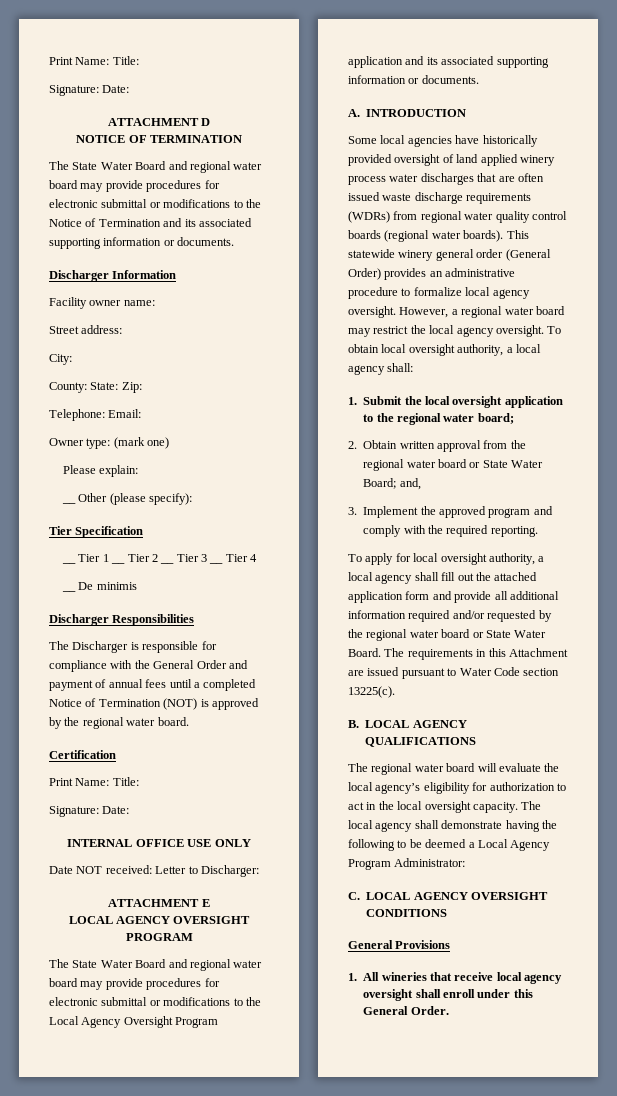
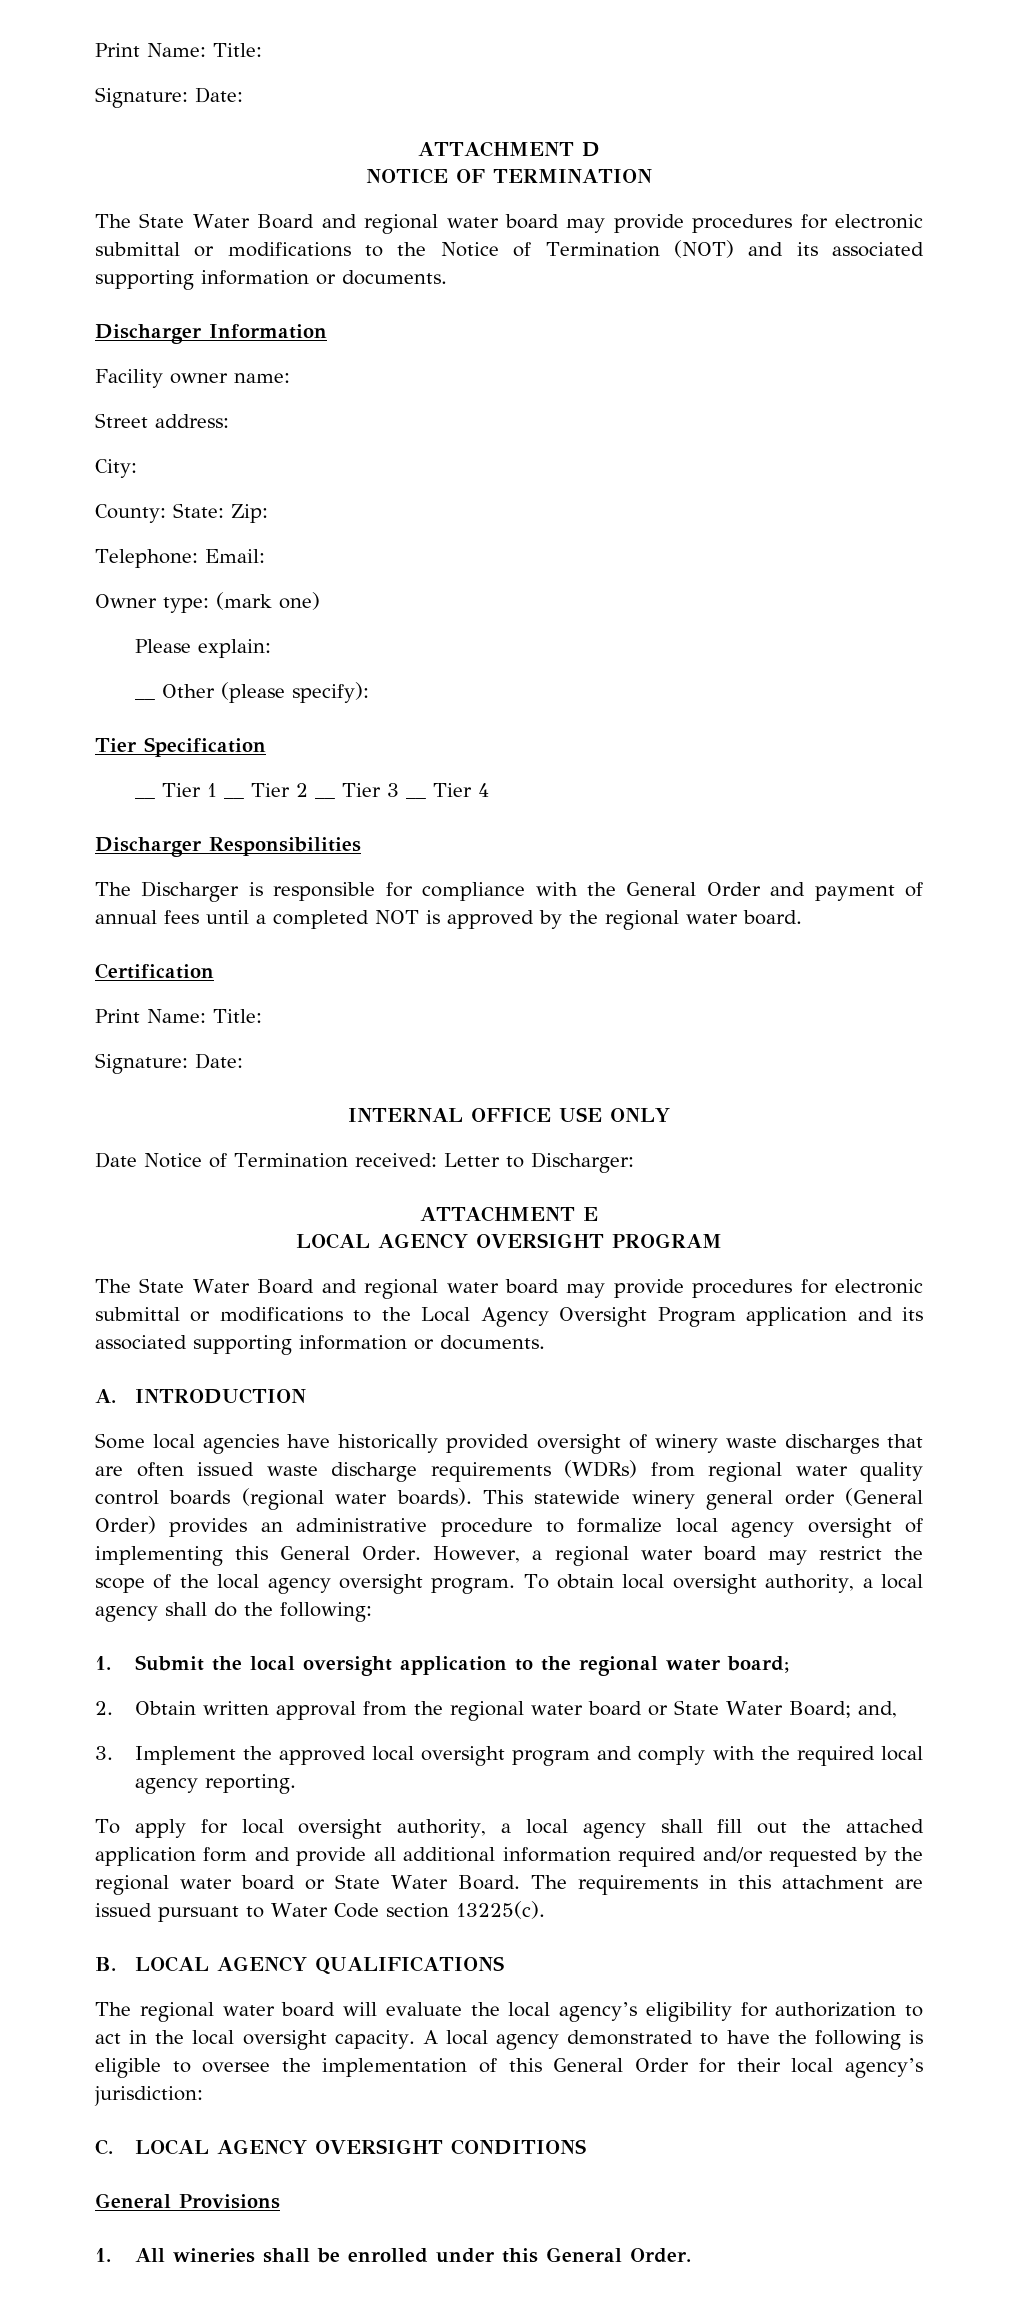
- The State Water Board and regional water board may provide procedures for electronic submittal or modifications to the Notice of Termination and its associated supporting information or documents.
+ The State Water Board and regional water board may provide procedures for electronic submittal or modifications to the Notice of Termination (NOT) and its associated supporting information or documents.
- __ De minimis
- The Discharger is responsible for compliance with the General Order and payment of annual fees until a completed Notice of Termination (NOT) is approved by the regional water board.
+ The Discharger is responsible for compliance with the General Order and payment of annual fees until a completed NOT is approved by the regional water board.
- Date NOT received: Letter to Discharger:
+ Date Notice of Termination received: Letter to Discharger:
- Some local agencies have historically provided oversight of land applied winery process water discharges that are often issued waste discharge requirements (WDRs) from regional water quality control boards (regional water boards).
+ Some local agencies have historically provided oversight of winery waste discharges that are often issued waste discharge requirements (WDRs) from regional water quality control boards (regional water boards).
- This statewide winery general order (General Order) provides an administrative procedure to formalize local agency oversight.
+ This statewide winery general order (General Order) provides an administrative procedure to formalize local agency oversight of implementing this General Order.
- However, a regional water board may restrict the local agency oversight.
+ However, a regional water board may restrict the scope of the local agency oversight program.
- To obtain local oversight authority, a local agency shall:
+ To obtain local oversight authority, a local agency shall do the following:
- 3. Implement the approved program and comply with the required reporting.
+ 3. Implement the approved local oversight program and comply with the required local agency reporting.
- The requirements in this Attachment are issued pursuant to Water Code section 13225(c).
+ The requirements in this attachment are issued pursuant to Water Code section 13225(c).
- The local agency shall demonstrate having the following to be deemed a Local Agency Program Administrator:
+ A local agency demonstrated to have the following is eligible to oversee the implementation of this General Order for their local agency’s jurisdiction:
- 1. All wineries that receive local agency oversight shall enroll under this General Order.
+ 1. All wineries shall be enrolled under this General Order.

